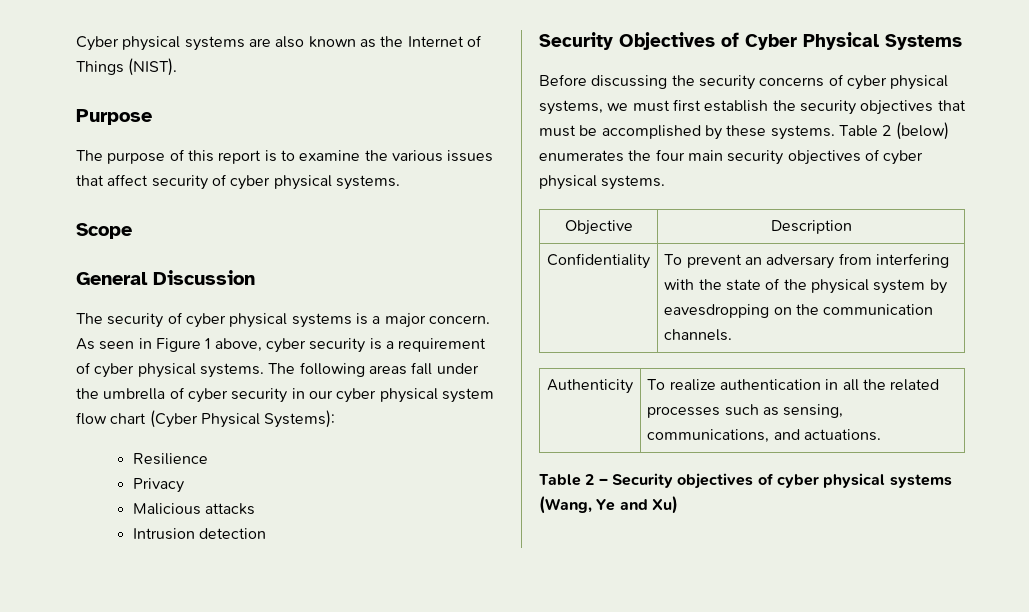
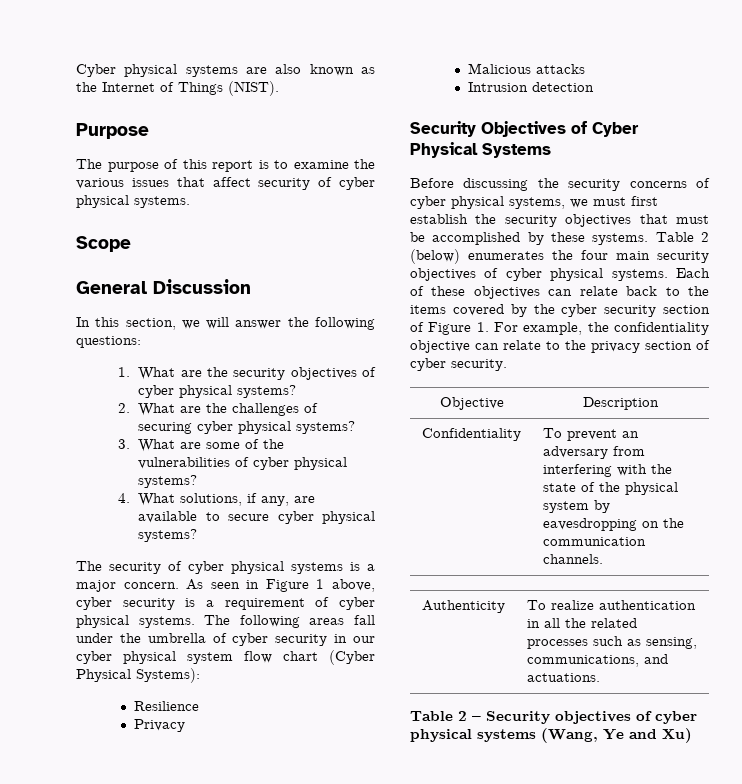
+ In this section, we will answer the following questions:
+ 1. What are the security objectives of cyber physical systems?
+ 2. What are the challenges of securing cyber physical systems?
+ 3. What are some of the vulnerabilities of cyber physical systems?
+ 4. What solutions, if any, are available to secure cyber physical systems?
+ Each of these objectives can relate back to the items covered by the cyber security section of Figure 1. For example, the confidentiality objective can relate to the privacy section of cyber security.

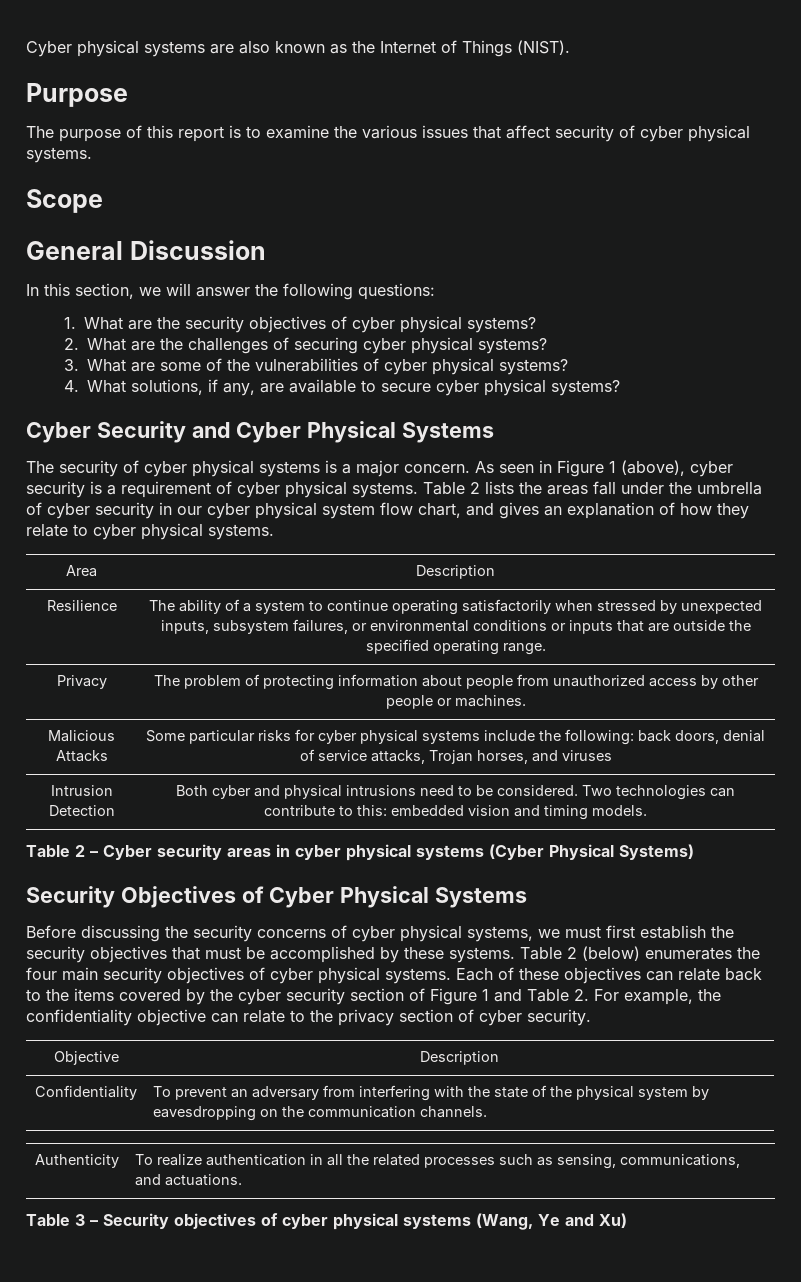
+ Cyber Security and Cyber Physical Systems
- As seen in Figure 1 above, cyber security is a requirement of cyber physical systems.
+ As seen in Figure 1 (above), cyber security is a requirement of cyber physical systems.
- The following areas fall under the umbrella of cyber security in our cyber physical system flow chart (Cyber Physical Systems):
- Resilience
- Privacy
- Malicious attacks
- Intrusion detection
+ Table 2 lists the areas fall under the umbrella of cyber security in our cyber physical system flow chart, and gives an explanation of how they relate to cyber physical systems.
+ Area | Description
+ Resilience | The ability of a system to continue operating satisfactorily when stressed by unexpected inputs, subsystem failures, or environmental conditions or inputs that are outside the specified operating range.
+ Privacy | The problem of protecting information about people from unauthorized access by other people or machines.
+ Malicious Attacks | Some particular risks for cyber physical systems include the following: back doors, denial of service attacks, Trojan horses, and viruses
+ Intrusion Detection | Both cyber and physical intrusions need to be considered. Two technologies can contribute to this: embedded vision and timing models.
+ Table 2 – Cyber security areas in cyber physical systems (Cyber Physical Systems)
- Each of these objectives can relate back to the items covered by the cyber security section of Figure 1. For example, the confidentiality objective can relate to the privacy section of cyber security.
+ Each of these objectives can relate back to the items covered by the cyber security section of Figure 1 and Table 2. For example, the confidentiality objective can relate to the privacy section of cyber security.
- Table 2 – Security objectives of cyber physical systems (Wang, Ye and Xu)
+ Table 3 – Security objectives of cyber physical systems (Wang, Ye and Xu)

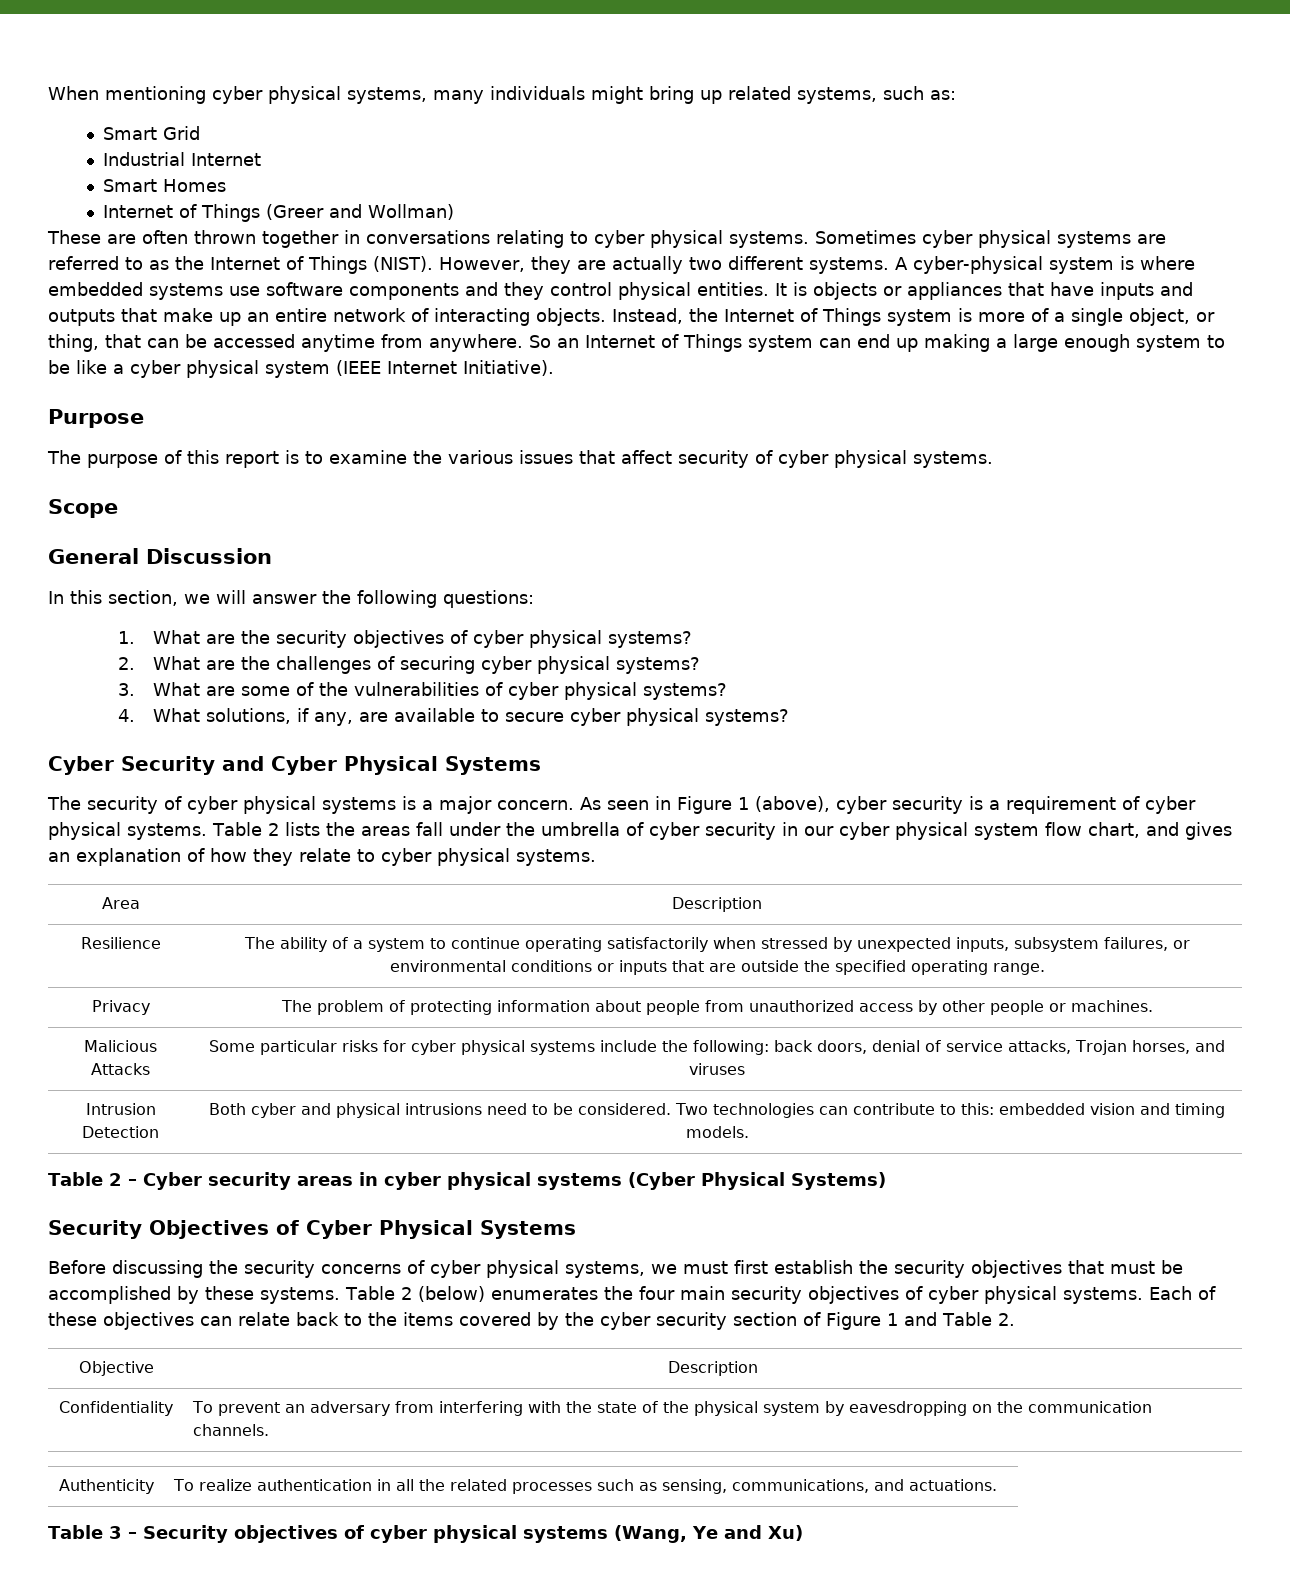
- Cyber physical systems are also known as the Internet of Things (NIST).
+ When mentioning cyber physical systems, many individuals might bring up related systems, such as:
+ Smart Grid
+ Industrial Internet
+ Smart Homes
+ Internet of Things (Greer and Wollman)
+ These are often thrown together in conversations relating to cyber physical systems. Sometimes cyber physical systems are referred to as the Internet of Things (NIST). However, they are actually two different systems. A cyber-physical system is where embedded systems use software components and they control physical entities. It is objects or appliances that have inputs and outputs that make up an entire network of interacting objects. Instead, the Internet of Things system is more of a single object, or thing, that can be accessed anytime from anywhere. So an Internet of Things system can end up making a large enough system to be like a cyber physical system (IEEE Internet Initiative).
- Each of these objectives can relate back to the items covered by the cyber security section of Figure 1 and Table 2. For example, the confidentiality objective can relate to the privacy section of cyber security.
+ Each of these objectives can relate back to the items covered by the cyber security section of Figure 1 and Table 2.

